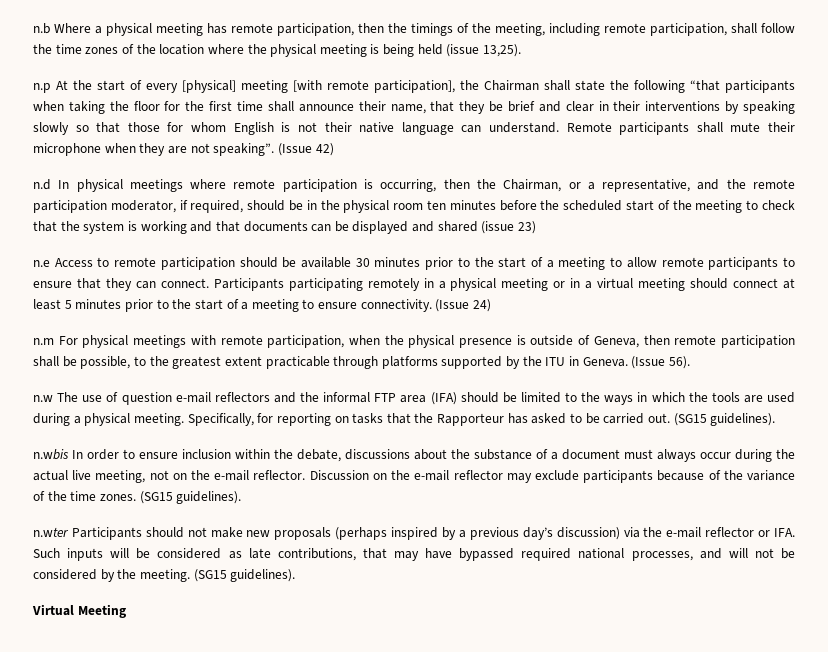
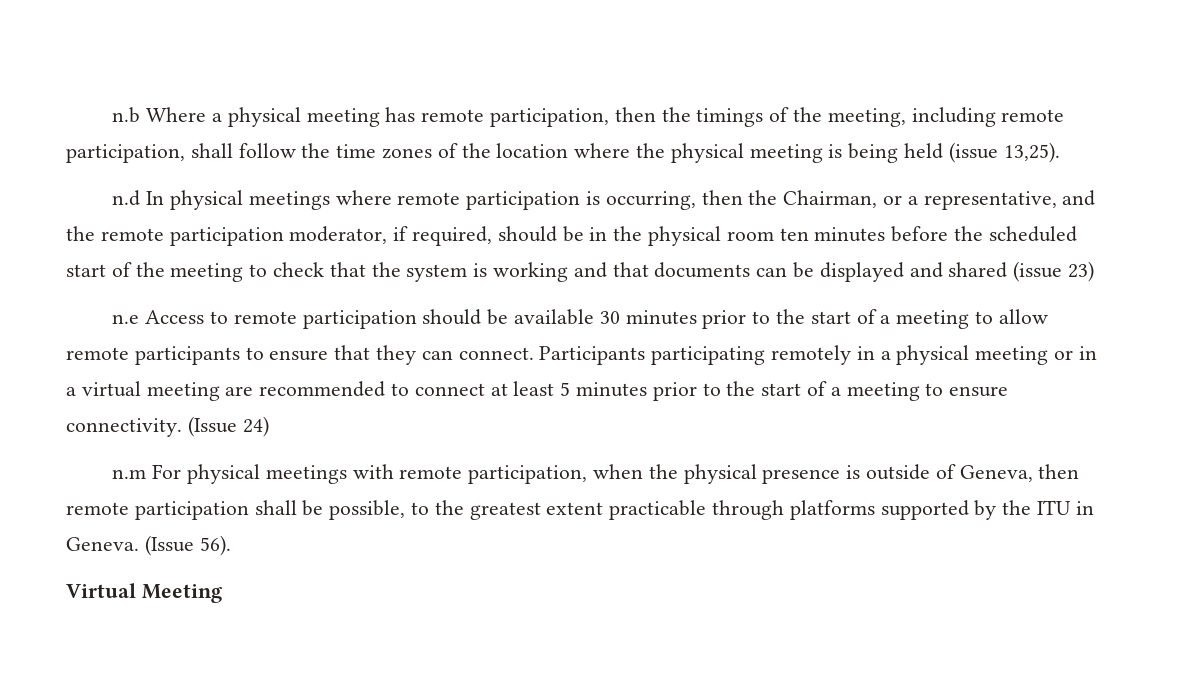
- n.p At the start of every [physical] meeting [with remote participation], the Chairman shall state the following “that participants when taking the floor for the first time shall announce their name, that they be brief and clear in their interventions by speaking slowly so that those for whom English is not their native language can understand. Remote participants shall mute their microphone when they are not speaking”. (Issue 42)
- Participants participating remotely in a physical meeting or in a virtual meeting should connect at least 5 minutes prior to the start of a meeting to ensure connectivity.
+ Participants participating remotely in a physical meeting or in a virtual meeting are recommended to connect at least 5 minutes prior to the start of a meeting to ensure connectivity.
- n.w The use of question e-mail reflectors and the informal FTP area (IFA) should be limited to the ways in which the tools are used during a physical meeting. Specifically, for reporting on tasks that the Rapporteur has asked to be carried out. (SG15 guidelines).
- n.wbis In order to ensure inclusion within the debate, discussions about the substance of a document must always occur during the actual live meeting, not on the e-mail reflector. Discussion on the e-mail reflector may exclude participants because of the variance of the time zones. (SG15 guidelines).
- n.wter Participants should not make new proposals (perhaps inspired by a previous day’s discussion) via the e-mail reflector or IFA. Such inputs will be considered as late contributions, that may have bypassed required national processes, and will not be considered by the meeting. (SG15 guidelines).

